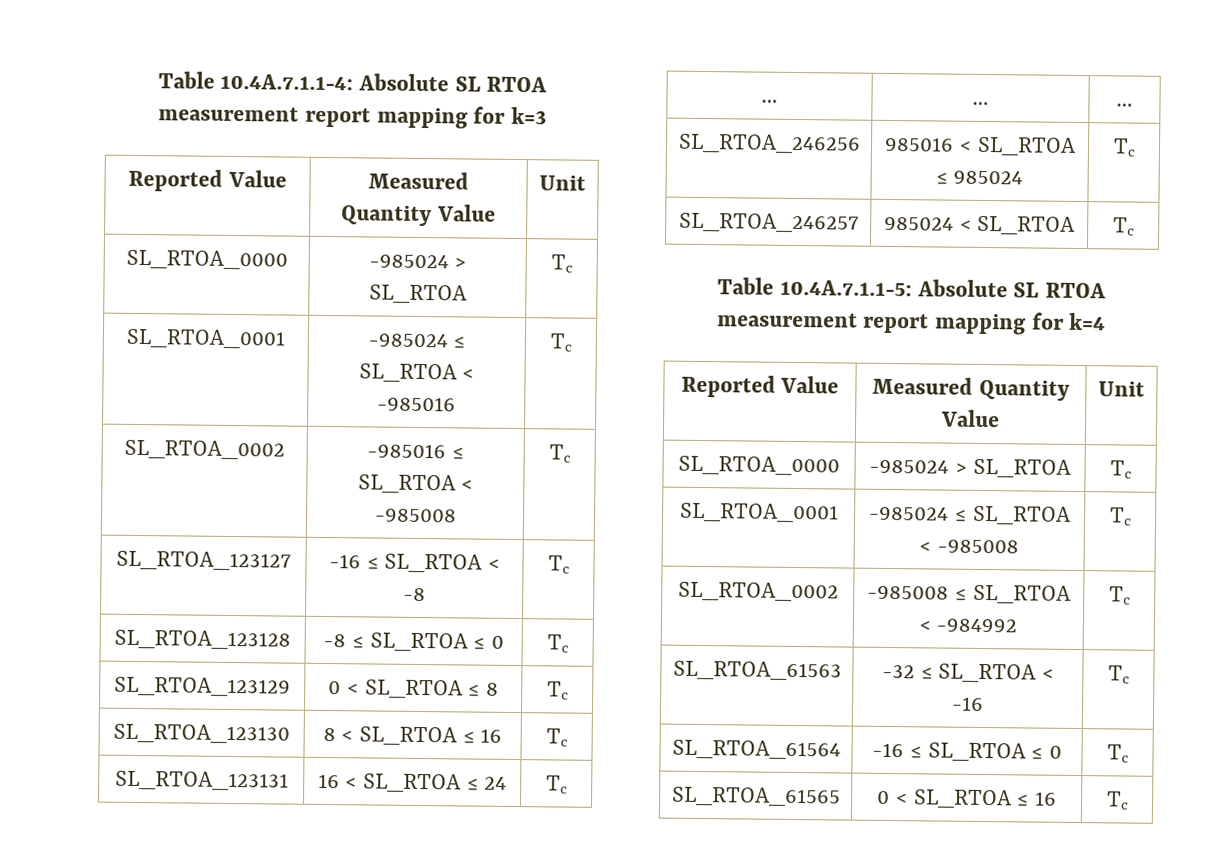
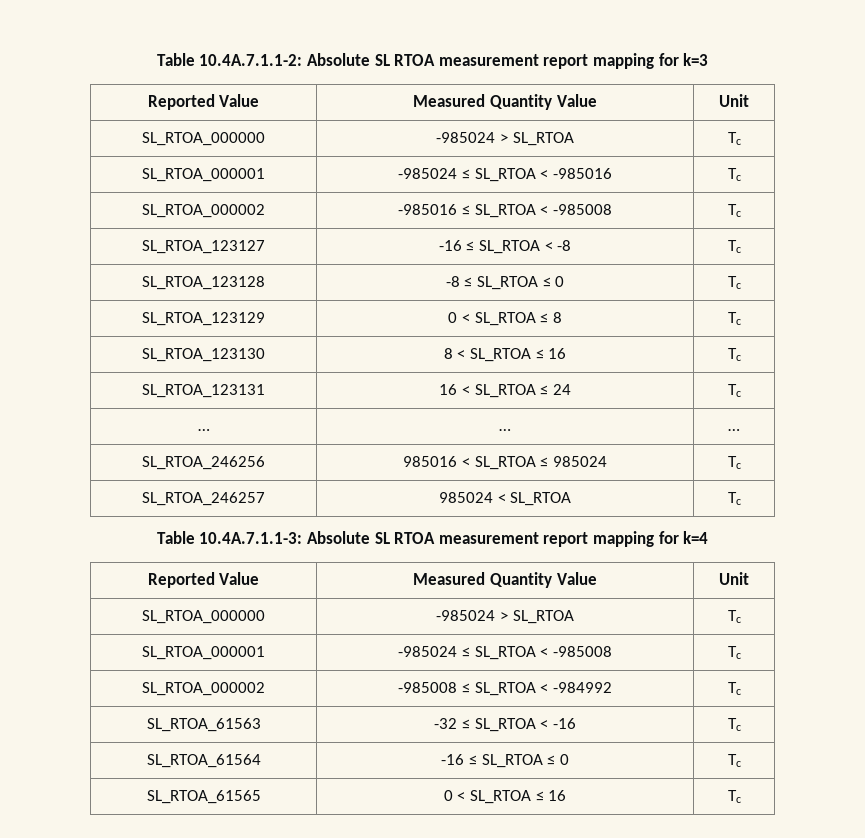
- Table 10.4A.7.1.1-4: Absolute SL RTOA measurement report mapping for k=3
+ Table 10.4A.7.1.1-2: Absolute SL RTOA measurement report mapping for k=3
  Reported Value | Measured Quantity Value | Unit
- SL_RTOA_0000 | -985024 > SL_RTOA | Tc
- SL_RTOA_0001 | -985024 ≤ SL_RTOA < -985016 | Tc
+ SL_RTOA_000000 | -985024 > SL_RTOA | Tc
+ SL_RTOA_000001 | -985024 ≤ SL_RTOA < -985016 | Tc
- SL_RTOA_0002 | -985016 ≤ SL_RTOA < -985008 | Tc
+ SL_RTOA_000002 | -985016 ≤ SL_RTOA < -985008 | Tc
- Table 10.4A.7.1.1-5: Absolute SL RTOA measurement report mapping for k=4
+ Table 10.4A.7.1.1-3: Absolute SL RTOA measurement report mapping for k=4
  Reported Value | Measured Quantity Value | Unit
- SL_RTOA_0000 | -985024 > SL_RTOA | Tc
- SL_RTOA_0001 | -985024 ≤ SL_RTOA < -985008 | Tc
+ SL_RTOA_000000 | -985024 > SL_RTOA | Tc
+ SL_RTOA_000001 | -985024 ≤ SL_RTOA < -985008 | Tc
- SL_RTOA_0002 | -985008 ≤ SL_RTOA < -984992 | Tc
+ SL_RTOA_000002 | -985008 ≤ SL_RTOA < -984992 | Tc

